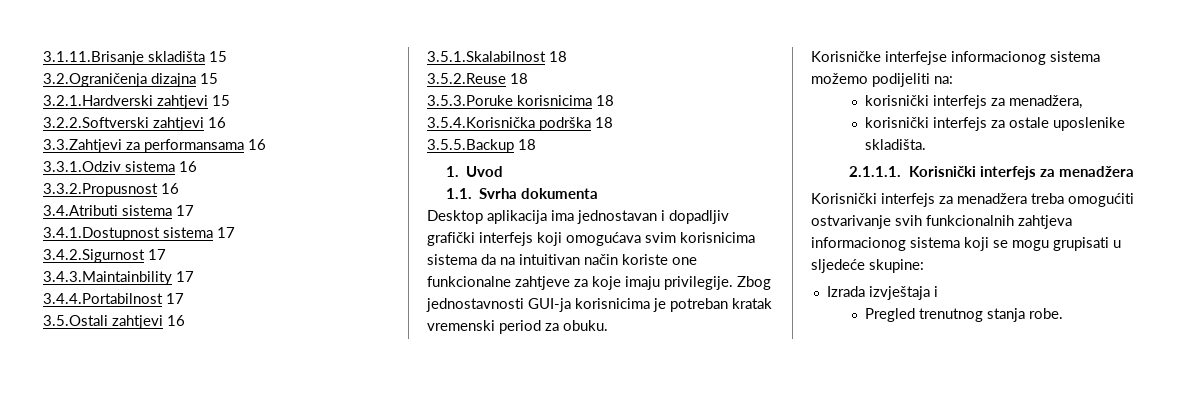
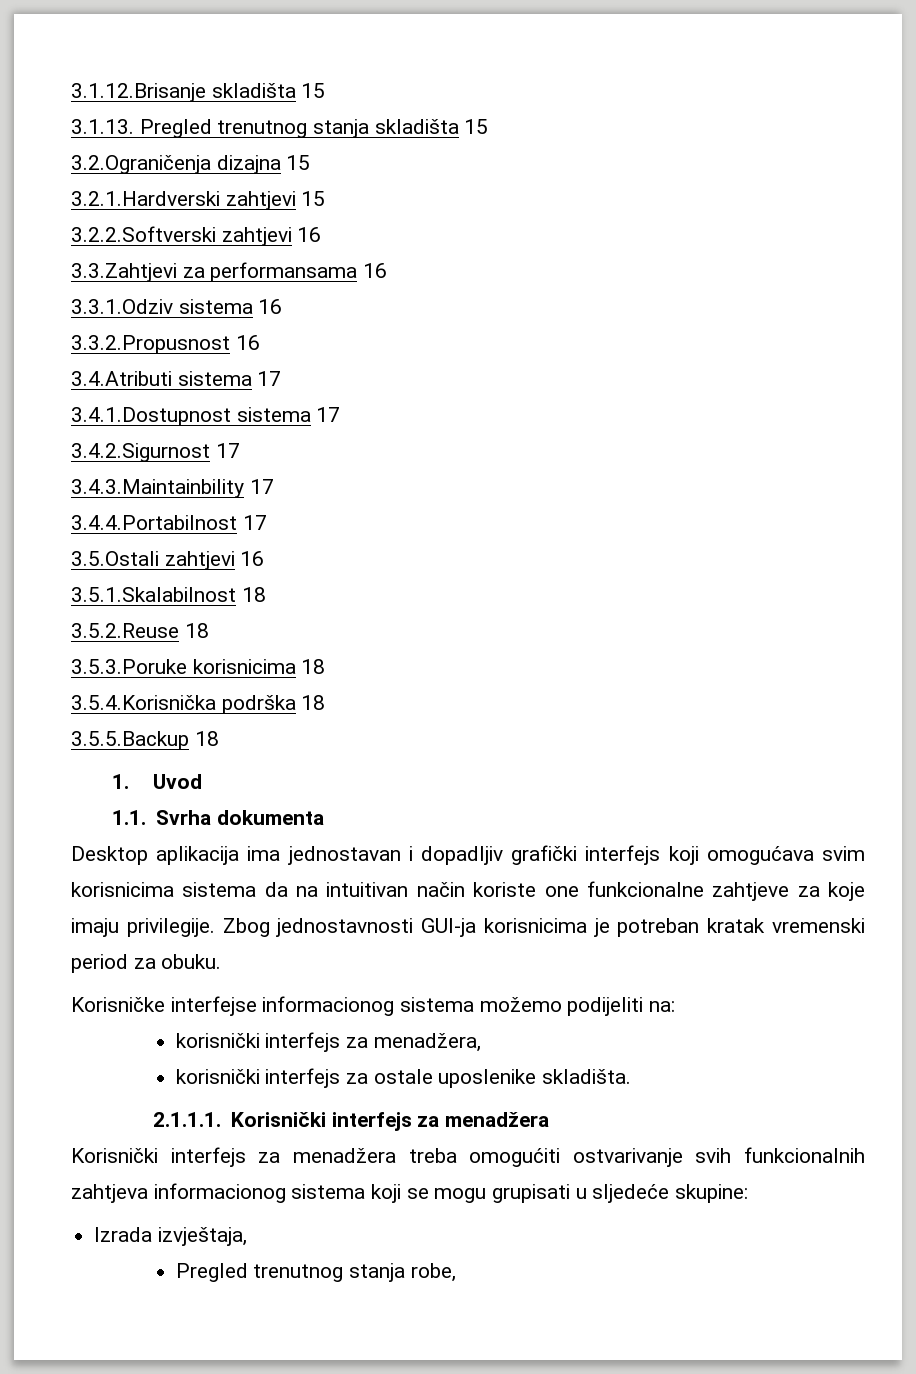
- 3.1.11.Brisanje skladišta 15
+ 3.1.12.Brisanje skladišta 15
+ 3.1.13. Pregled trenutnog stanja skladišta 15
- Izrada izvještaja i
- Pregled trenutnog stanja robe.
+ Izrada izvještaja,
+ Pregled trenutnog stanja robe,

